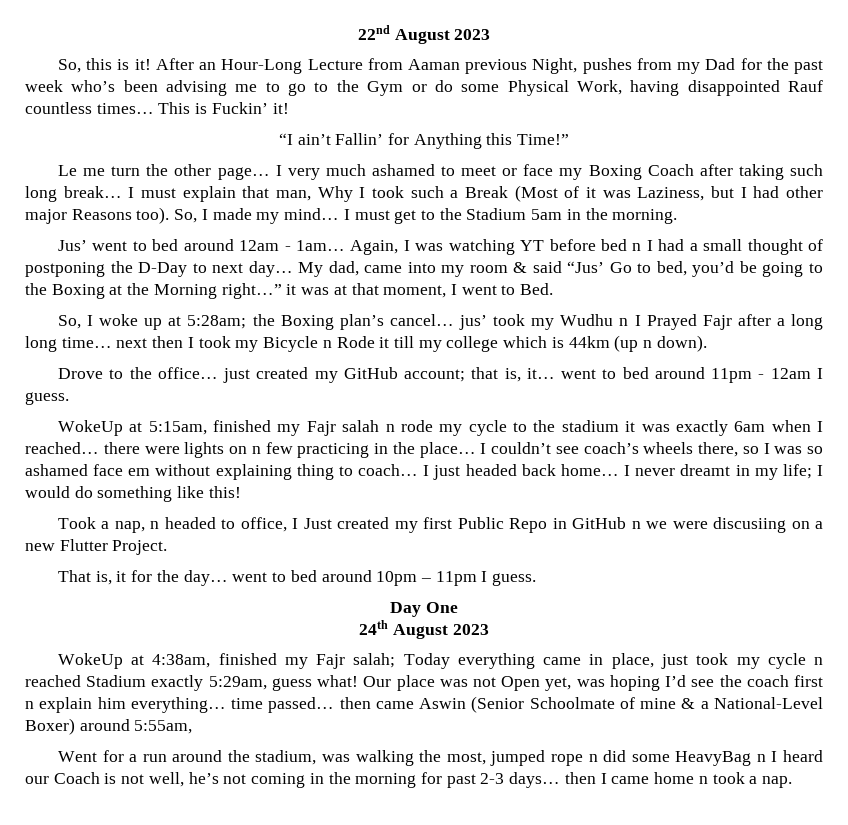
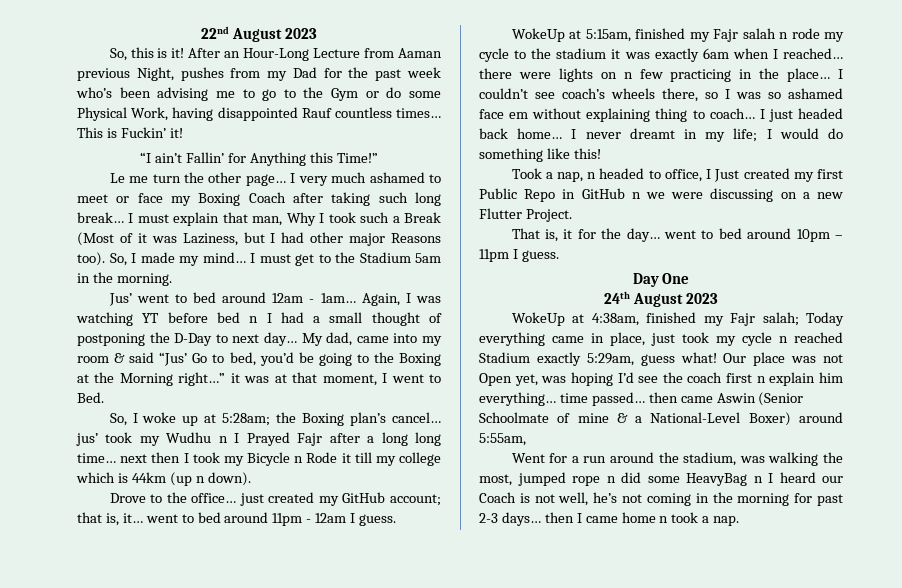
- Took a nap, n headed to office, I Just created my first Public Repo in GitHub n we were discusiing on a new Flutter Project.
+ Took a nap, n headed to office, I Just created my first Public Repo in GitHub n we were discussing on a new Flutter Project.

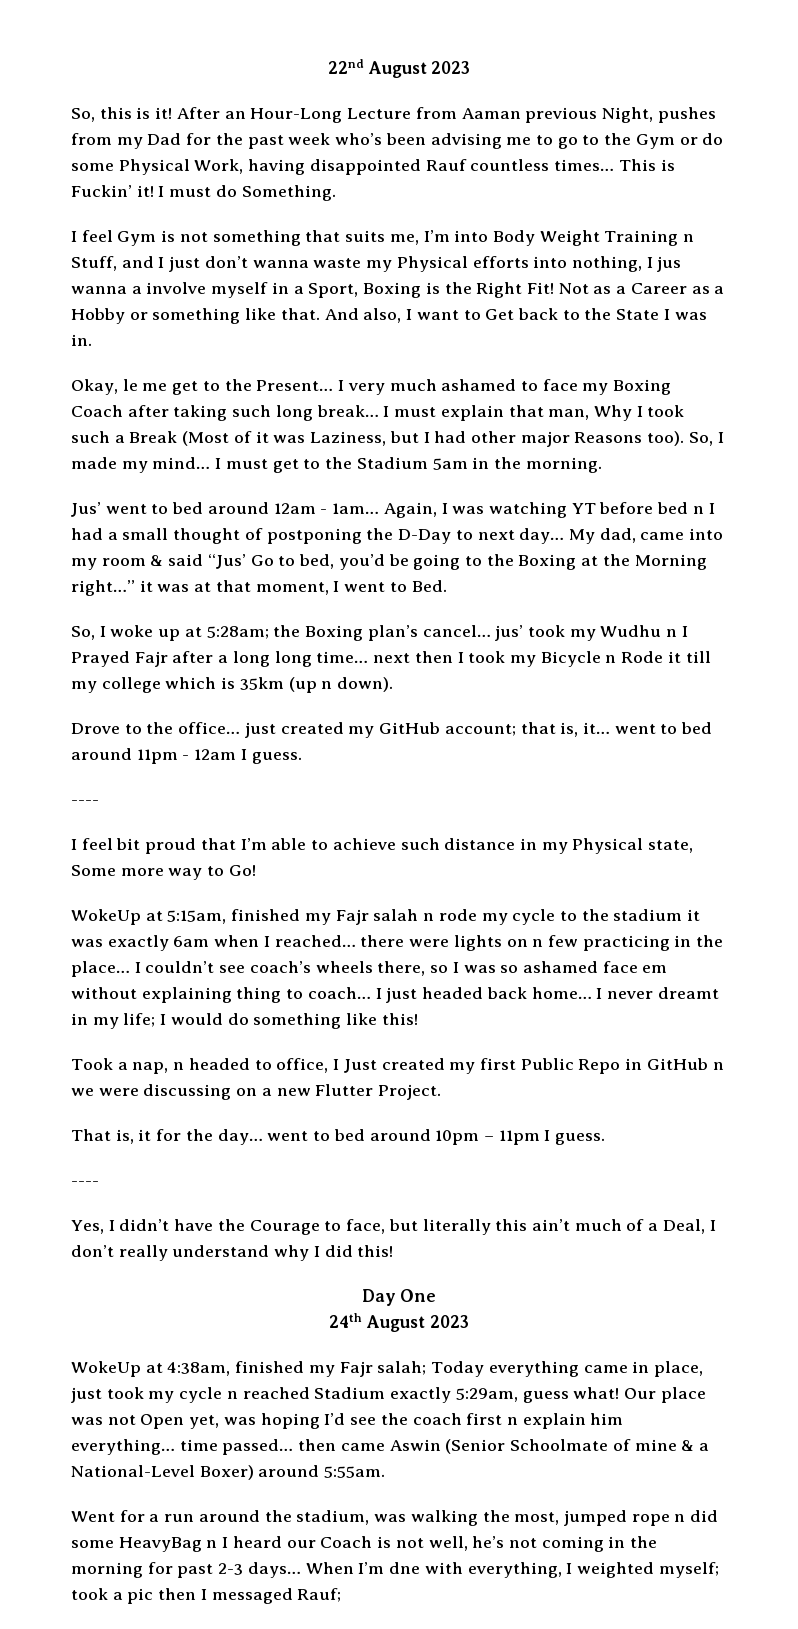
- This is Fuckin’ it!
- “I ain’t Fallin’ for Anything this Time!”
- Le me turn the other page…
+ This is Fuckin’ it! I must do Something.
+ I feel Gym is not something that suits me, I’m into Body Weight Training n Stuff, and I just don’t wanna waste my Physical efforts into nothing, I jus wanna a involve myself in a Sport, Boxing is the Right Fit! Not as a Career as a Hobby or something like that. And also, I want to Get back to the State I was in.
+ Okay, le me get to the Present…
- I very much ashamed to meet or face my Boxing Coach after taking such long break…
+ I very much ashamed to face my Boxing Coach after taking such long break…
- So, I woke up at 5:28am; the Boxing plan’s cancel… jus’ took my Wudhu n I Prayed Fajr after a long long time… next then I took my Bicycle n Rode it till my college which is 44km (up n down).
+ So, I woke up at 5:28am; the Boxing plan’s cancel… jus’ took my Wudhu n I Prayed Fajr after a long long time… next then I took my Bicycle n Rode it till my college which is 35km (up n down).
  Drove to the office… just created my GitHub account; that is, it… went to bed around 11pm - 12am I guess.
+ ----
+ I feel bit proud that I’m able to achieve such distance in my Physical state, Some more way to Go!
  That is, it for the day… went to bed around 10pm – 11pm I guess.
+ ----
+ Yes, I didn’t have the Courage to face, but literally this ain’t much of a Deal, I don’t really understand why I did this!
- Our place was not Open yet, was hoping I’d see the coach first n explain him everything… time passed… then came Aswin (Senior Schoolmate of mine & a National-Level Boxer) around 5:55am,
+ Our place was not Open yet, was hoping I’d see the coach first n explain him everything… time passed… then came Aswin (Senior Schoolmate of mine & a National-Level Boxer) around 5:55am.
- Went for a run around the stadium, was walking the most, jumped rope n did some HeavyBag n I heard our Coach is not well, he’s not coming in the morning for past 2-3 days… then I came home n took a nap.
+ Went for a run around the stadium, was walking the most, jumped rope n did some HeavyBag n I heard our Coach is not well, he’s not coming in the morning for past 2-3 days… When I’m dne with everything, I weighted myself; took a pic then I messaged Rauf;

